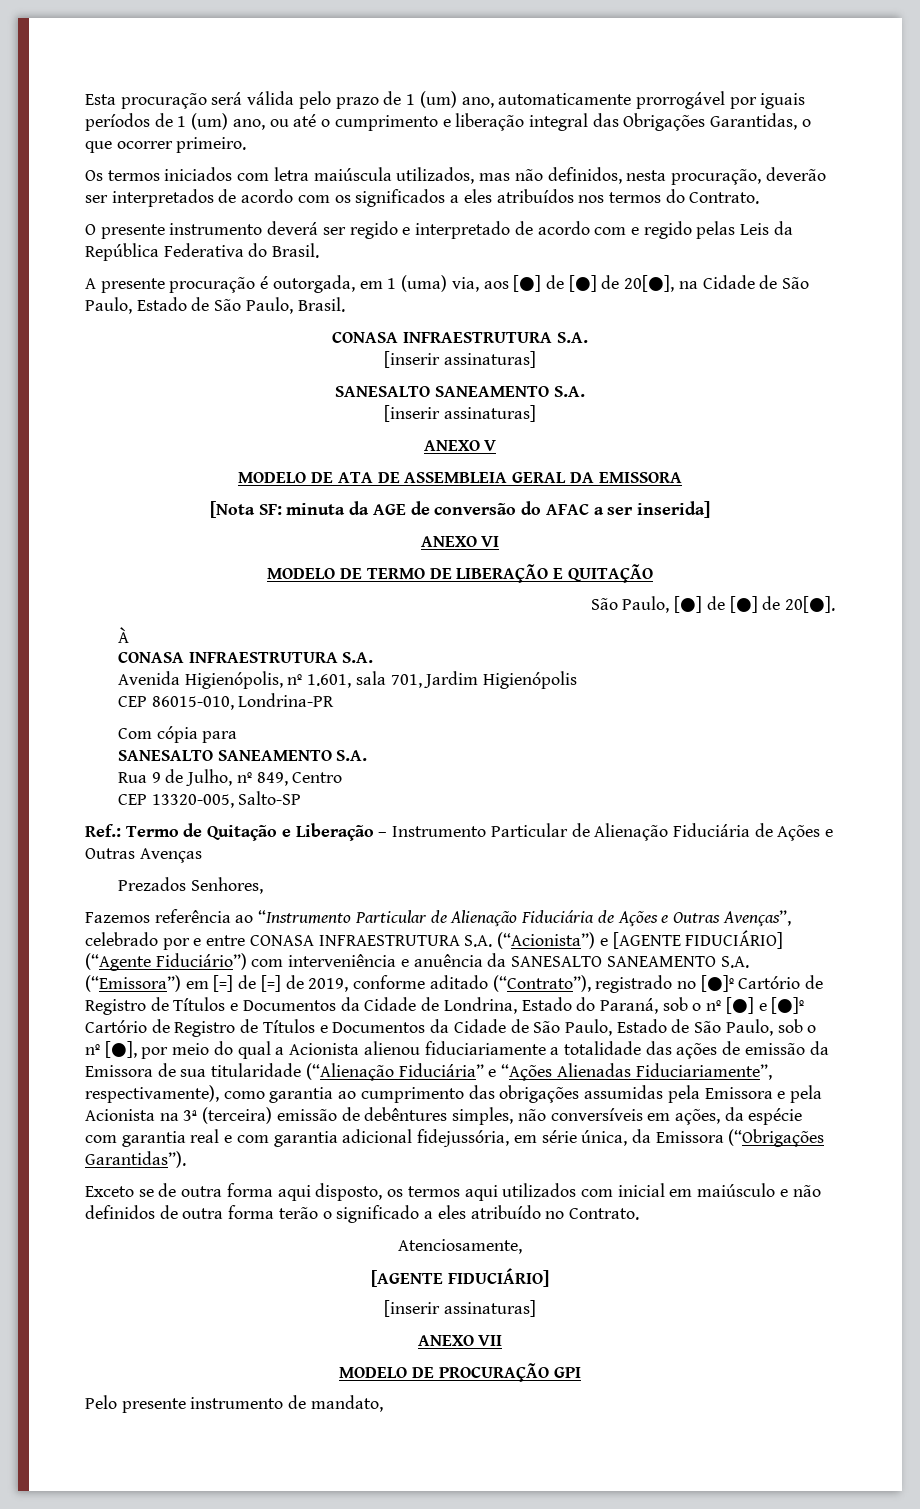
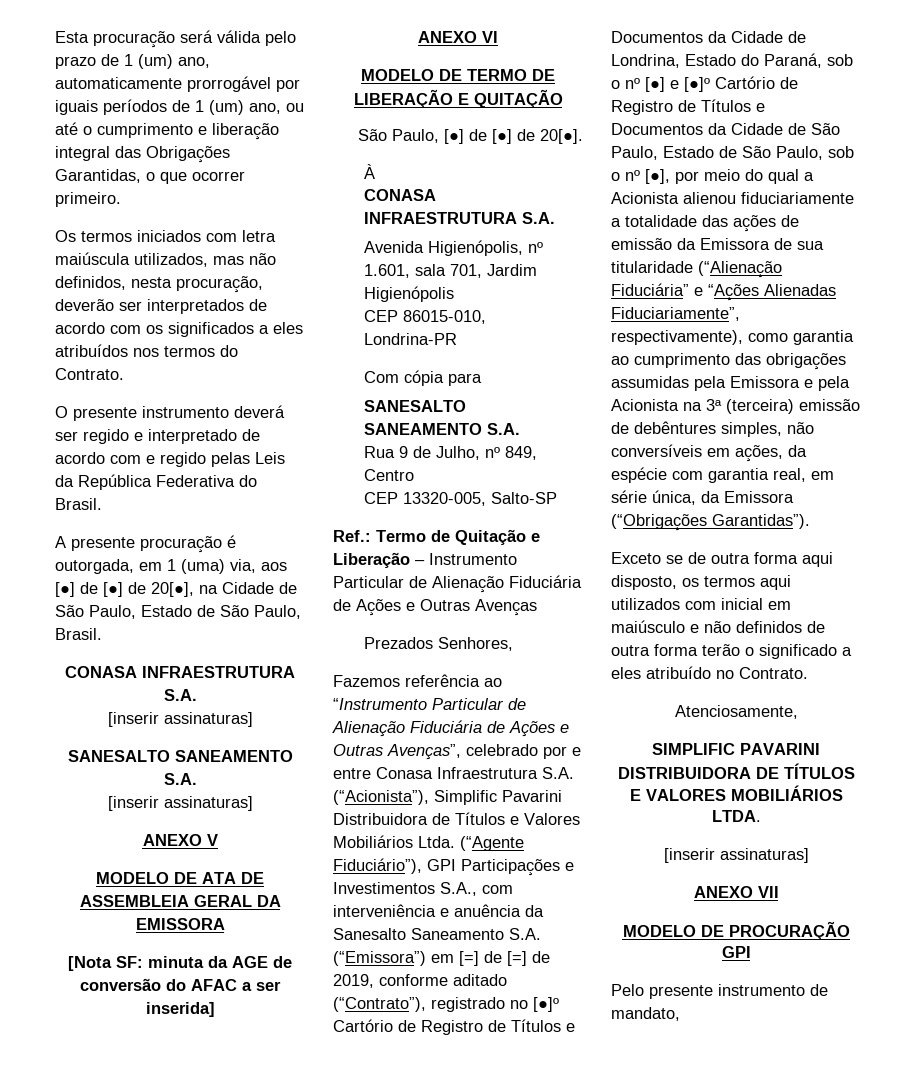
- Fazemos referência ao “Instrumento Particular de Alienação Fiduciária de Ações e Outras Avenças”, celebrado por e entre CONASA INFRAESTRUTURA S.A. (“Acionista”) e [AGENTE FIDUCIÁRIO] (“Agente Fiduciário”) com interveniência e anuência da SANESALTO SANEAMENTO S.A. (“Emissora”) em [=] de [=] de 2019, conforme aditado (“Contrato”), registrado no [●]º Cartório de Registro de Títulos e Documentos da Cidade de Londrina, Estado do Paraná, sob o nº [●] e [●]º Cartório de Registro de Títulos e Documentos da Cidade de São Paulo, Estado de São Paulo, sob o nº [●], por meio do qual a Acionista alienou fiduciariamente a totalidade das ações de emissão da Emissora de sua titularidade (“Alienação Fiduciária” e “Ações Alienadas Fiduciariamente”, respectivamente), como garantia ao cumprimento das obrigações assumidas pela Emissora e pela Acionista na 3ª (terceira) emissão de debêntures simples, não conversíveis em ações, da espécie com garantia real e com garantia adicional fidejussória, em série única, da Emissora (“Obrigações Garantidas”).
+ Fazemos referência ao “Instrumento Particular de Alienação Fiduciária de Ações e Outras Avenças”, celebrado por e entre Conasa Infraestrutura S.A. (“Acionista”), Simplific Pavarini Distribuidora de Títulos e Valores Mobiliários Ltda. (“Agente Fiduciário”), GPI Participações e Investimentos S.A., com interveniência e anuência da Sanesalto Saneamento S.A. (“Emissora”) em [=] de [=] de 2019, conforme aditado (“Contrato”), registrado no [●]º Cartório de Registro de Títulos e Documentos da Cidade de Londrina, Estado do Paraná, sob o nº [●] e [●]º Cartório de Registro de Títulos e Documentos da Cidade de São Paulo, Estado de São Paulo, sob o nº [●], por meio do qual a Acionista alienou fiduciariamente a totalidade das ações de emissão da Emissora de sua titularidade (“Alienação Fiduciária” e “Ações Alienadas Fiduciariamente”, respectivamente), como garantia ao cumprimento das obrigações assumidas pela Emissora e pela Acionista na 3ª (terceira) emissão de debêntures simples, não conversíveis em ações, da espécie com garantia real, em série única, da Emissora (“Obrigações Garantidas”).
  Atenciosamente,
- [AGENTE FIDUCIÁRIO]
+ SIMPLIFIC PAVARINI DISTRIBUIDORA DE TÍTULOS E VALORES MOBILIÁRIOS LTDA.

